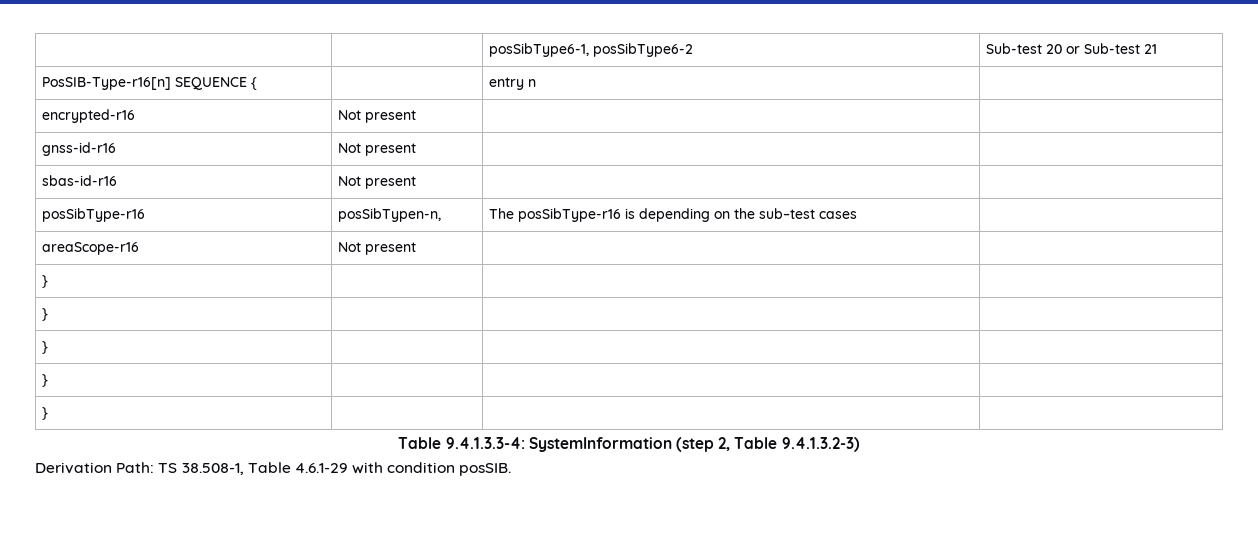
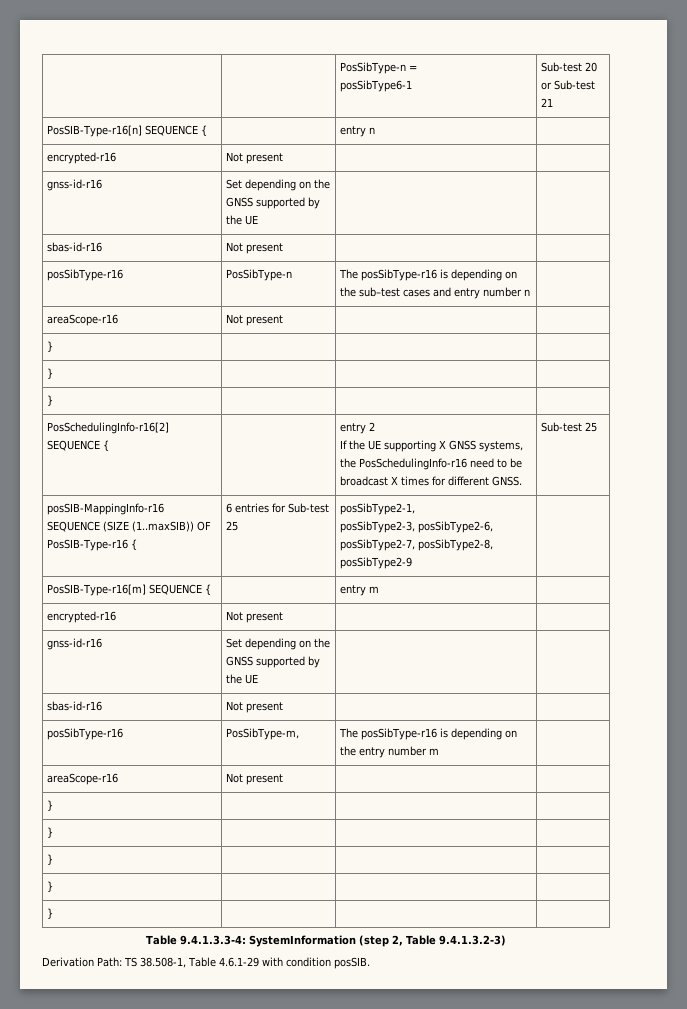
- | | posSibType6-1, posSibType6-2 | Sub-test 20 or Sub-test 21
+ | | PosSibType-n =
+ posSibType6-1 | Sub-test 20 or Sub-test 21
  PosSIB-Type-r16[n] SEQUENCE { | | entry n |
  encrypted-r16 | Not present | |
- gnss-id-r16 | Not present | |
+ gnss-id-r16 | Set depending on the GNSS supported by the UE | |
  sbas-id-r16 | Not present | |
- posSibType-r16 | posSibTypen-n, | The posSibType-r16 is depending on the sub–test cases |
+ posSibType-r16 | PosSibType-n | The posSibType-r16 is depending on the sub–test cases and entry number n |
+ areaScope-r16 | Not present | |
+ } | | |
+ } | | |
+ } | | |
+ PosSchedulingInfo-r16[2] SEQUENCE { | | entry 2
+ If the UE supporting X GNSS systems, the PosSchedulingInfo-r16 need to be broadcast X times for different GNSS. | Sub-test 25
+ posSIB-MappingInfo-r16 SEQUENCE (SIZE (1..maxSIB)) OF PosSIB-Type-r16 { | 6 entries for Sub-test 25 | posSibType2-1,
+ posSibType2-3, posSibType2-6, posSibType2-7, posSibType2-8, posSibType2-9 |
+ PosSIB-Type-r16[m] SEQUENCE { | | entry m |
+ encrypted-r16 | Not present | |
+ gnss-id-r16 | Set depending on the GNSS supported by the UE | |
+ sbas-id-r16 | Not present | |
+ posSibType-r16 | PosSibType-m, | The posSibType-r16 is depending on the entry number m |

